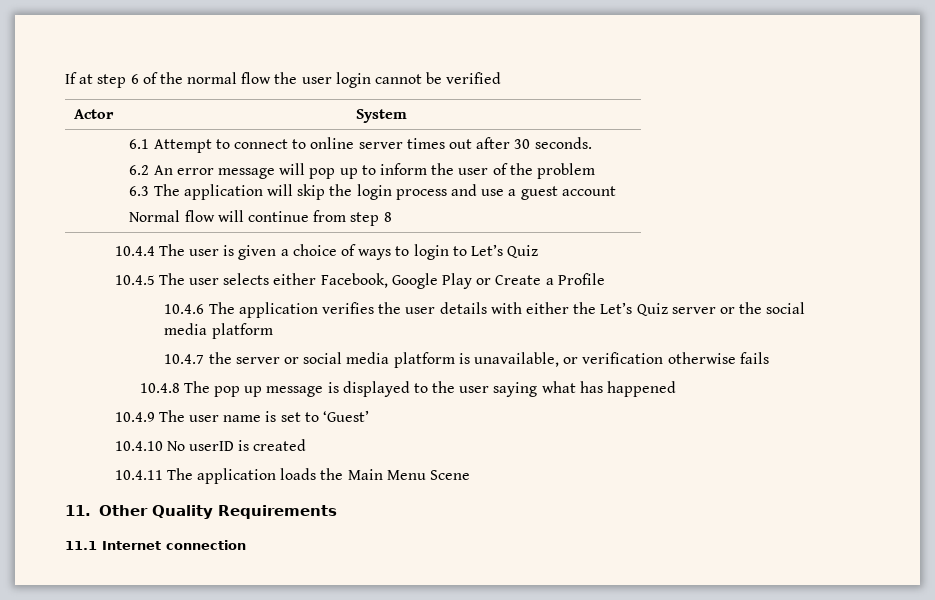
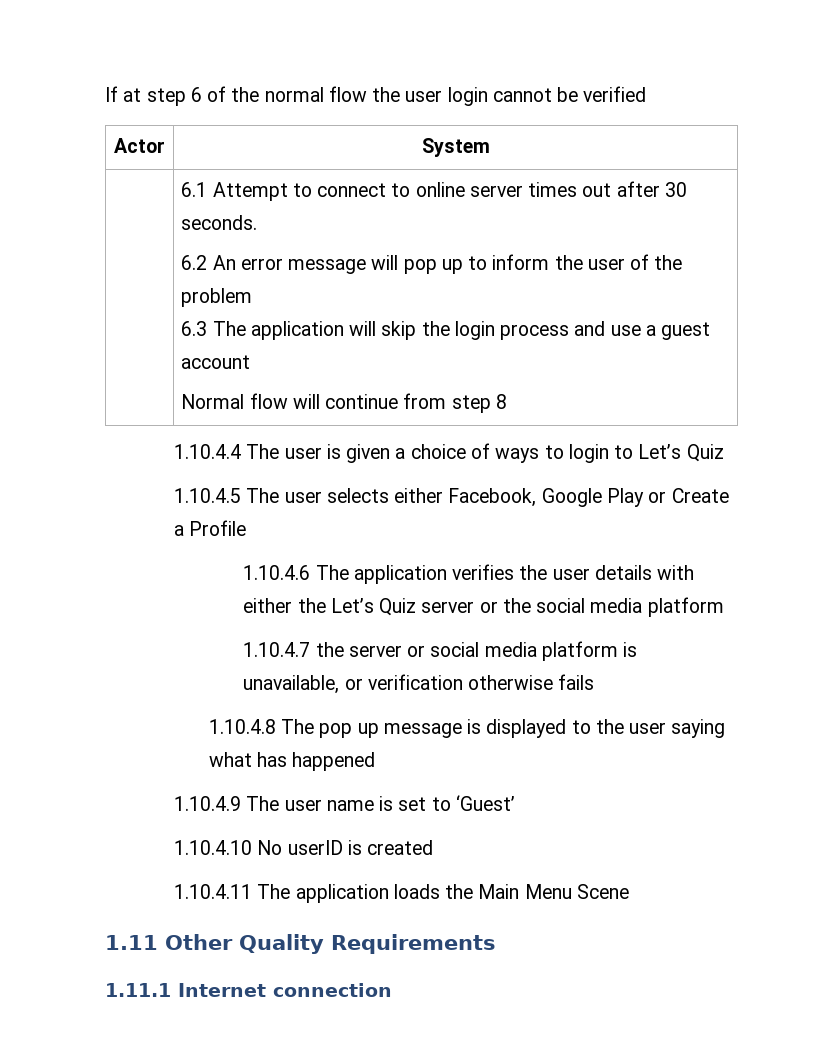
- 10.4.4 The user is given a choice of ways to login to Let’s Quiz
+ 1.10.4.4 The user is given a choice of ways to login to Let’s Quiz
- 10.4.5 The user selects either Facebook, Google Play or Create a Profile
+ 1.10.4.5 The user selects either Facebook, Google Play or Create a Profile
- 10.4.6 The application verifies the user details with either the Let’s Quiz server or the social media platform
+ 1.10.4.6 The application verifies the user details with either the Let’s Quiz server or the social media platform
- 10.4.7 the server or social media platform is unavailable, or verification otherwise fails
+ 1.10.4.7 the server or social media platform is unavailable, or verification otherwise fails
- 10.4.8 The pop up message is displayed to the user saying what has happened
+ 1.10.4.8 The pop up message is displayed to the user saying what has happened
- 10.4.9 The user name is set to ‘Guest’
+ 1.10.4.9 The user name is set to ‘Guest’
- 10.4.10 No userID is created
+ 1.10.4.10 No userID is created
- 10.4.11 The application loads the Main Menu Scene
+ 1.10.4.11 The application loads the Main Menu Scene
- 11. Other Quality Requirements
+ 1.11 Other Quality Requirements
- 11.1 Internet connection
+ 1.11.1 Internet connection

